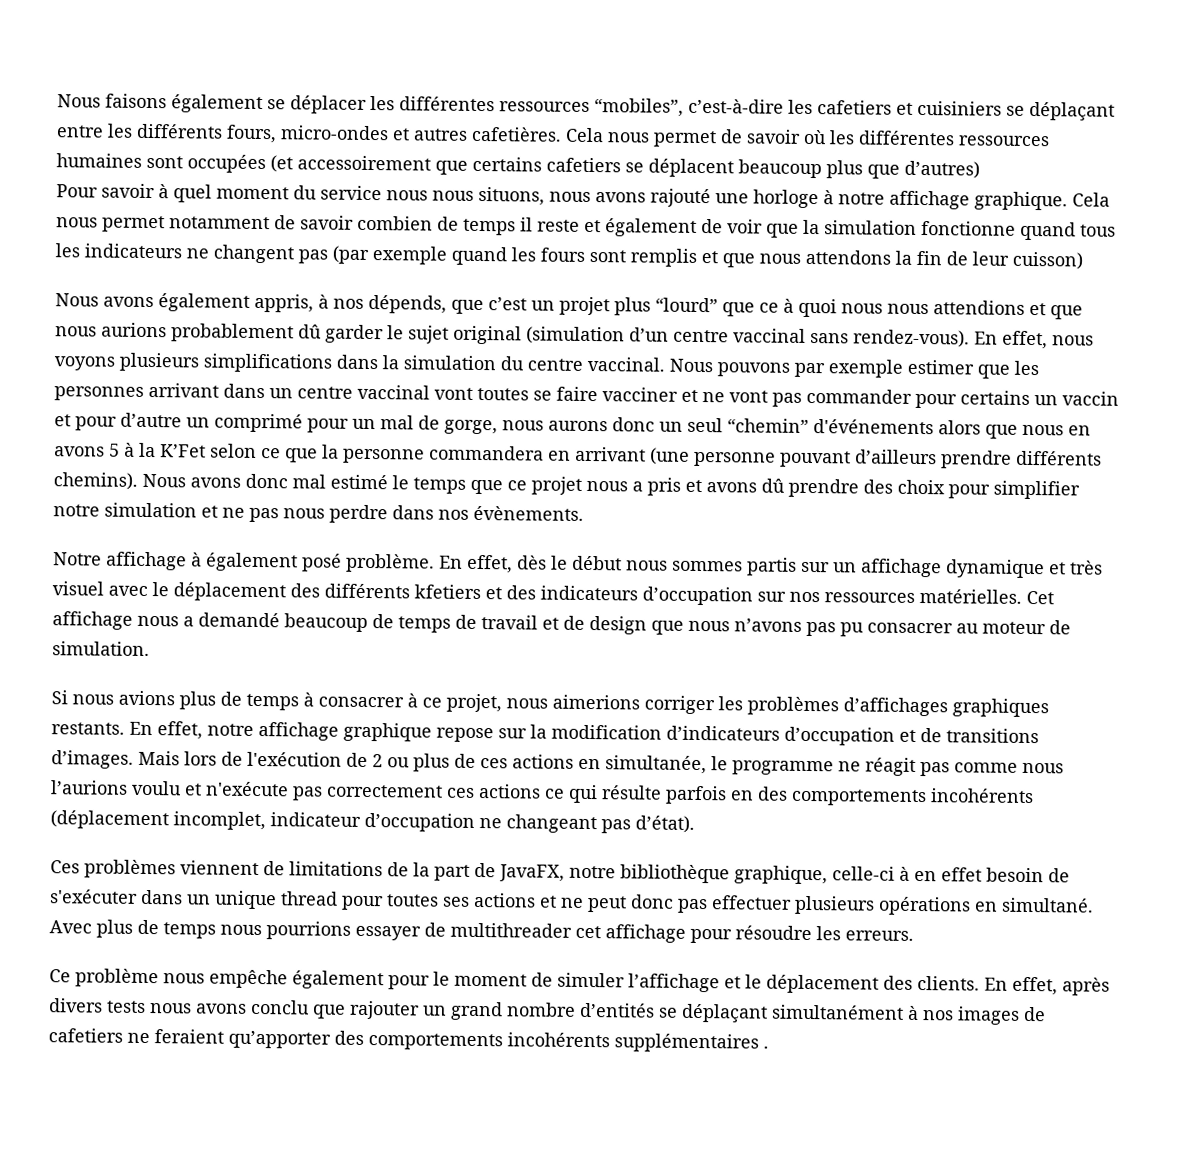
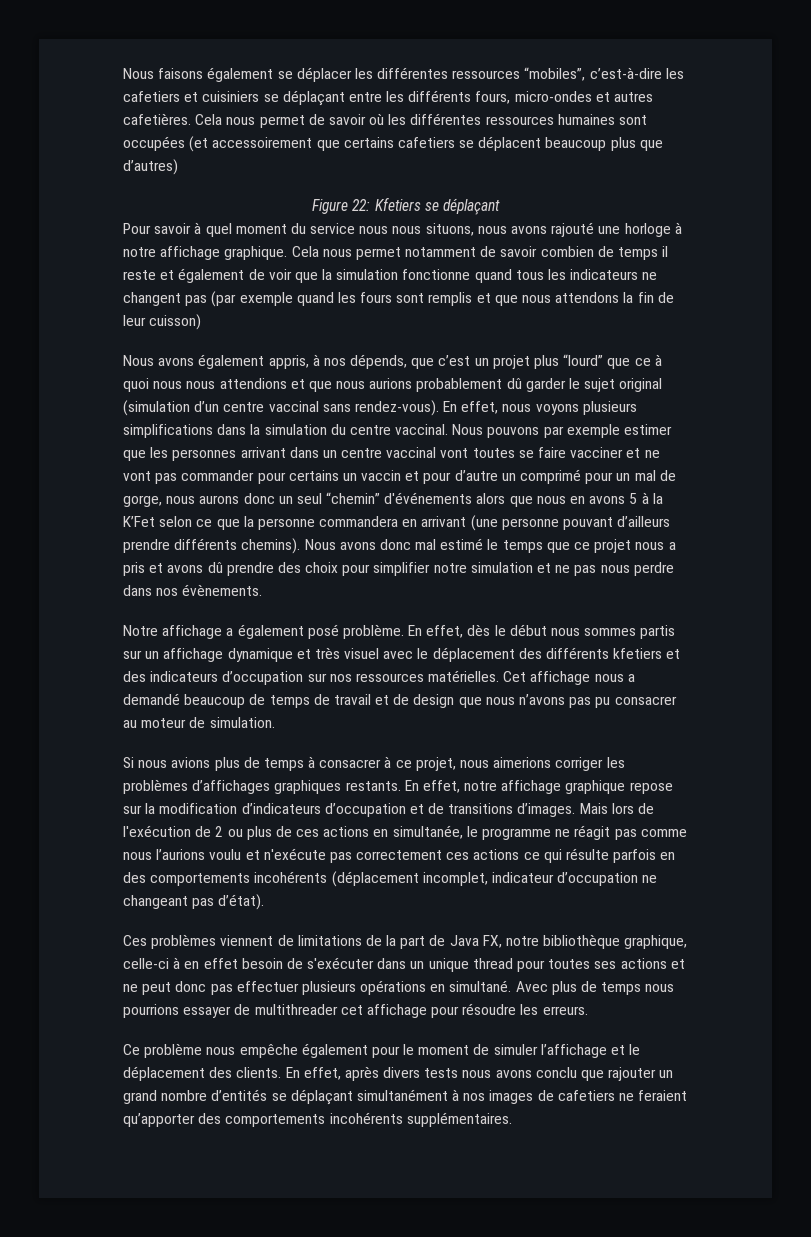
+ Figure 22: Kfetiers se déplaçant
- Notre affichage à également posé problème.
+ Notre affichage a également posé problème.
- Ces problèmes viennent de limitations de la part de JavaFX, notre bibliothèque graphique, celle-ci à en effet besoin de s'exécuter dans un unique thread pour toutes ses actions et ne peut donc pas effectuer plusieurs opérations en simultané.
+ Ces problèmes viennent de limitations de la part de Java FX, notre bibliothèque graphique, celle-ci à en effet besoin de s'exécuter dans un unique thread pour toutes ses actions et ne peut donc pas effectuer plusieurs opérations en simultané.
- En effet, après divers tests nous avons conclu que rajouter un grand nombre d’entités se déplaçant simultanément à nos images de cafetiers ne feraient qu’apporter des comportements incohérents supplémentaires .
+ En effet, après divers tests nous avons conclu que rajouter un grand nombre d’entités se déplaçant simultanément à nos images de cafetiers ne feraient qu’apporter des comportements incohérents supplémentaires.

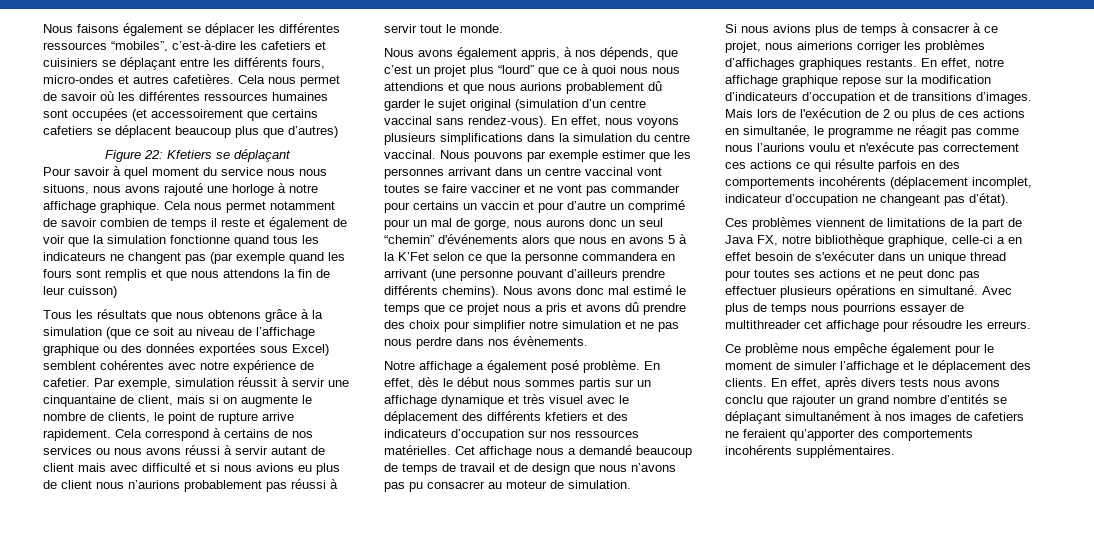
+ Tous les résultats que nous obtenons grâce à la simulation (que ce soit au niveau de l’affichage graphique ou des données exportées sous Excel) semblent cohérentes avec notre expérience de cafetier. Par exemple, simulation réussit à servir une cinquantaine de client, mais si on augmente le nombre de clients, le point de rupture arrive rapidement. Cela correspond à certains de nos services ou nous avons réussi à servir autant de client mais avec difficulté et si nous avions eu plus de client nous n’aurions probablement pas réussi à servir tout le monde.
- Ces problèmes viennent de limitations de la part de Java FX, notre bibliothèque graphique, celle-ci à en effet besoin de s'exécuter dans un unique thread pour toutes ses actions et ne peut donc pas effectuer plusieurs opérations en simultané.
+ Ces problèmes viennent de limitations de la part de Java FX, notre bibliothèque graphique, celle-ci a en effet besoin de s'exécuter dans un unique thread pour toutes ses actions et ne peut donc pas effectuer plusieurs opérations en simultané.

